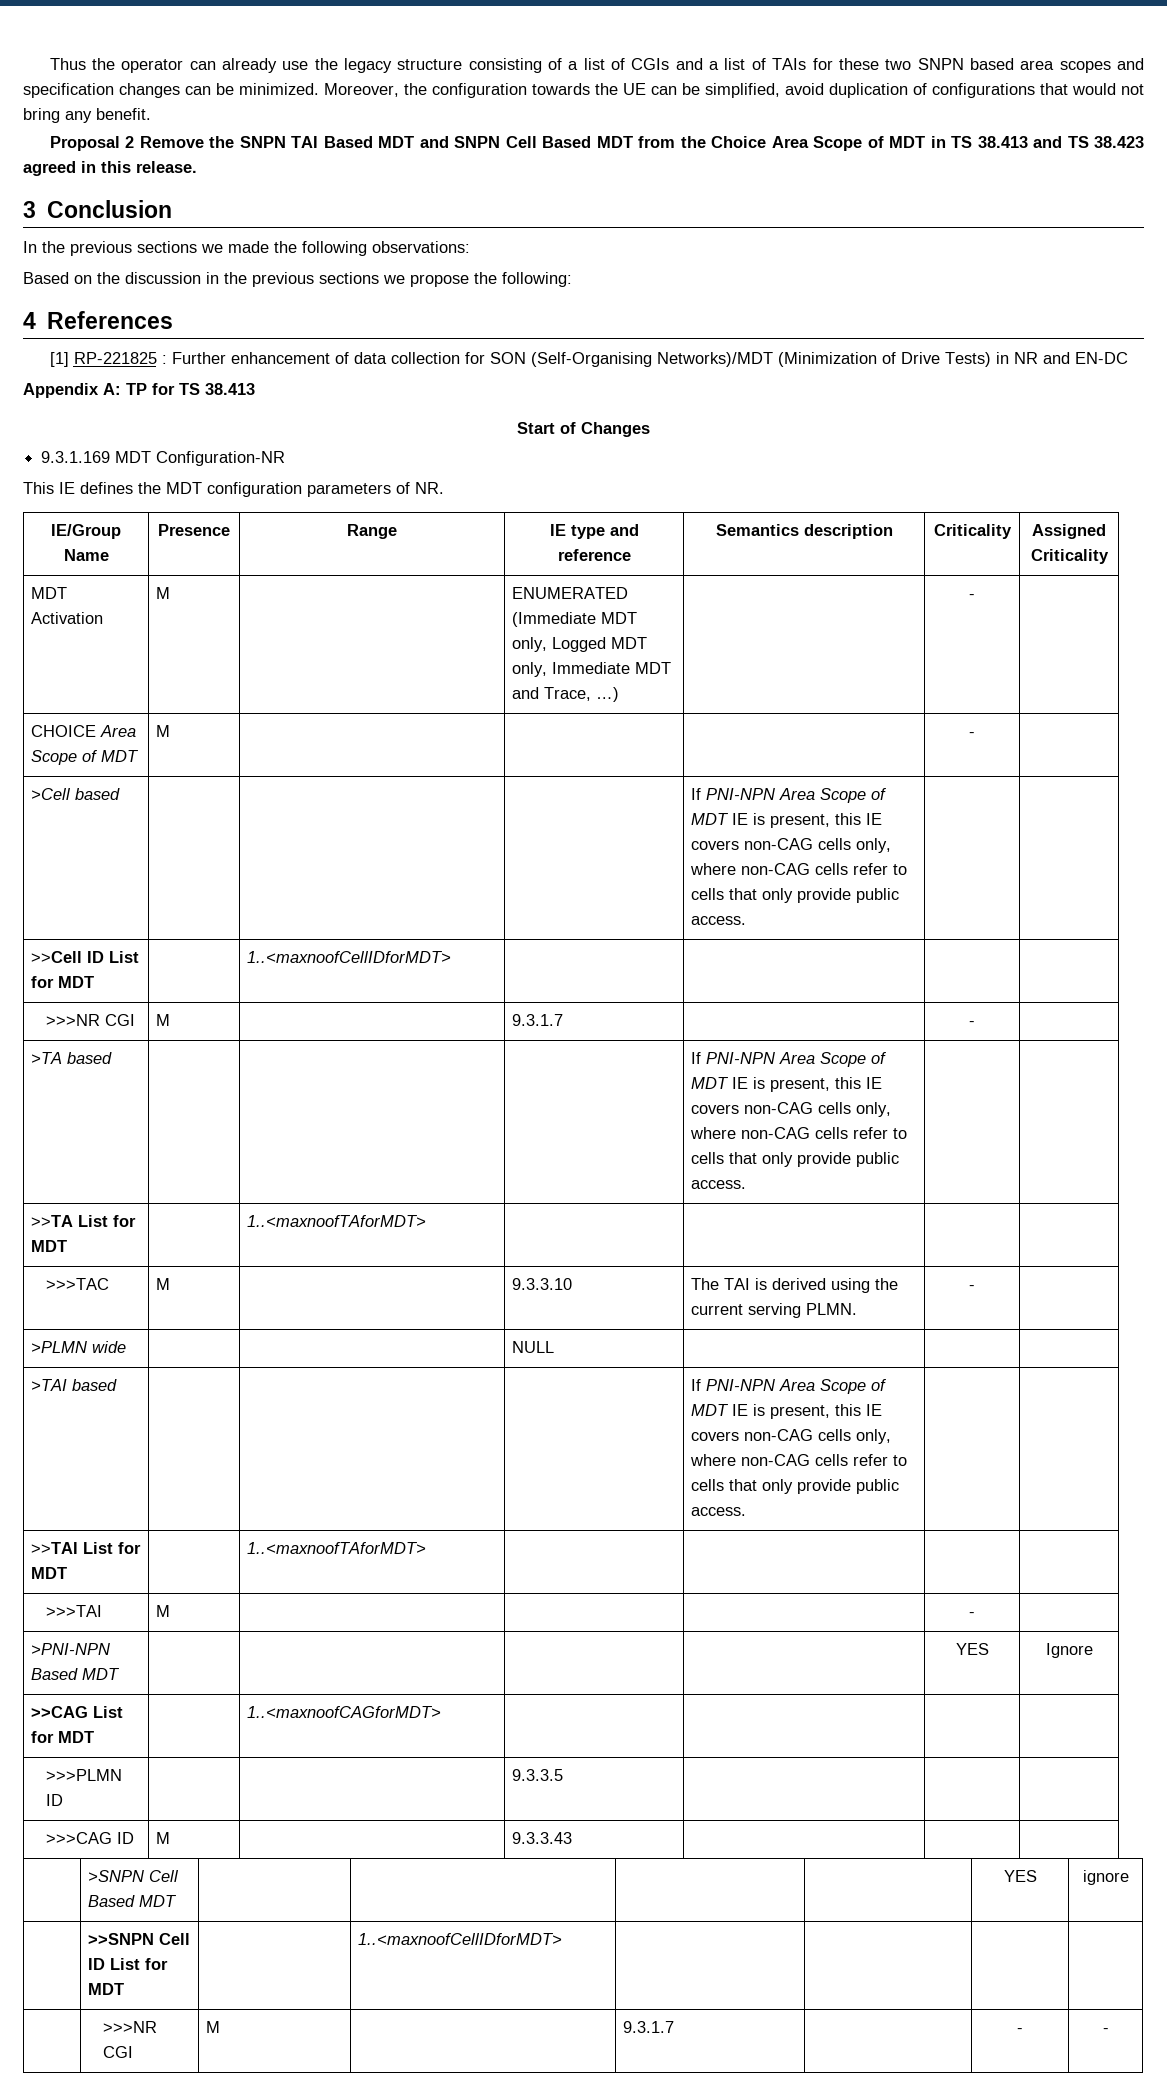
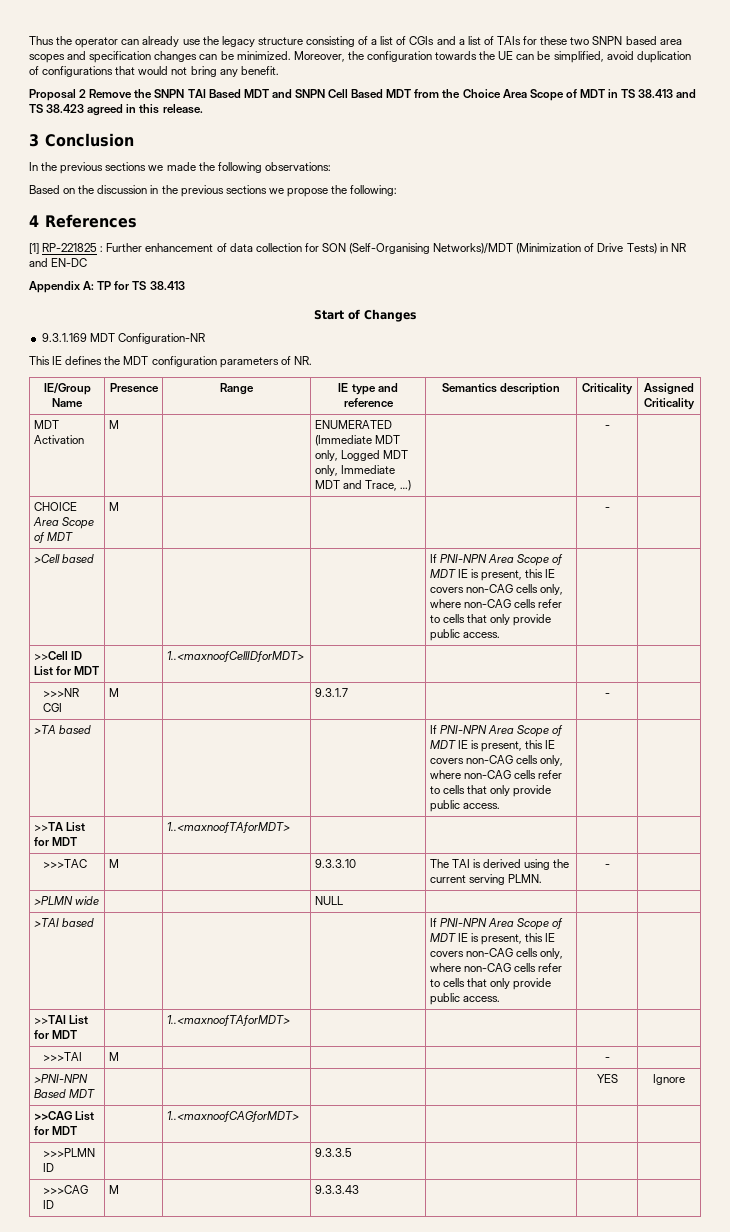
- | >SNPN Cell Based MDT | | | | | YES | ignore
- | >>SNPN Cell ID List for MDT | | 1..<maxnoofCellIDforMDT> | | | |
- | >>>NR CGI | M | | 9.3.1.7 | | - | -

